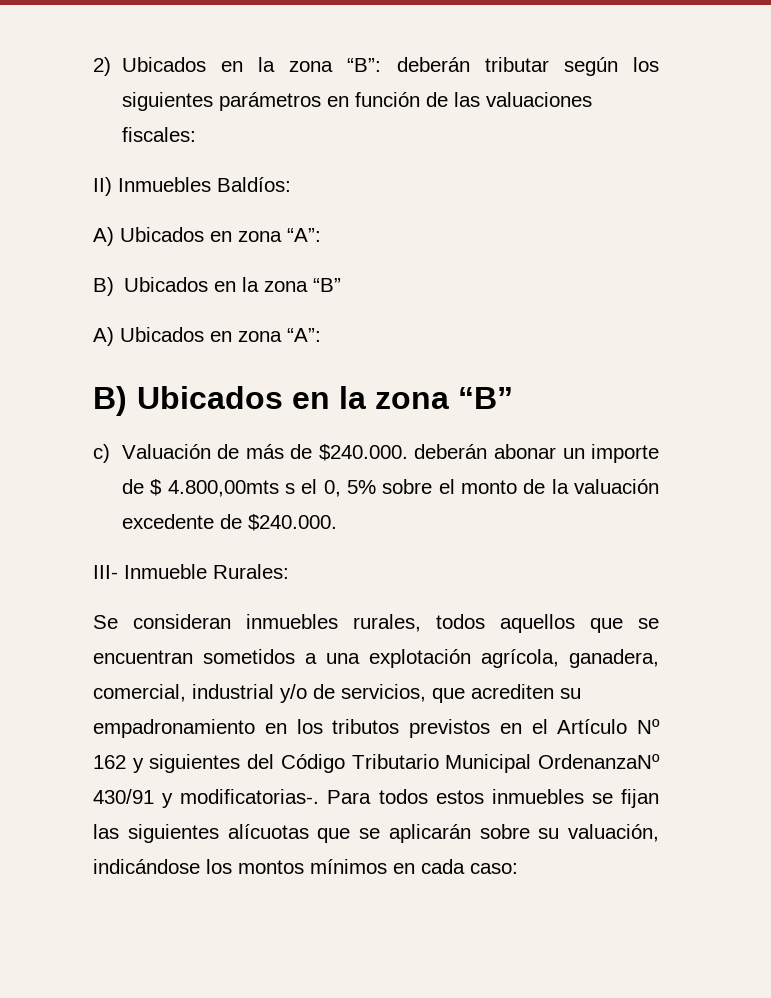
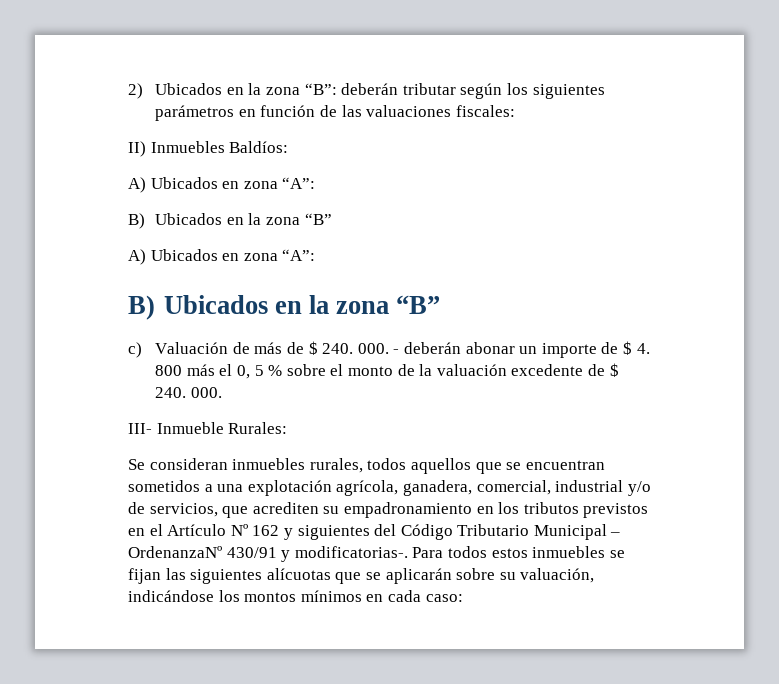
- c) Valuación de más de $240.000. deberán abonar un importe de $ 4.800,00mts s el 0, 5% sobre el monto de la valuación excedente de $240.000.
+ c) Valuación de más de $ 240. 000. - deberán abonar un importe de $ 4. 800 más el 0, 5 % sobre el monto de la valuación excedente de $ 240. 000.
- Se consideran inmuebles rurales, todos aquellos que se encuentran sometidos a una explotación agrícola, ganadera, comercial, industrial y/o de servicios, que acrediten su empadronamiento en los tributos previstos en el Artículo Nº 162 y siguientes del Código Tributario Municipal OrdenanzaNº 430/91 y modificatorias-.
+ Se consideran inmuebles rurales, todos aquellos que se encuentran sometidos a una explotación agrícola, ganadera, comercial, industrial y/o de servicios, que acrediten su empadronamiento en los tributos previstos en el Artículo Nº 162 y siguientes del Código Tributario Municipal – OrdenanzaNº 430/91 y modificatorias-.

